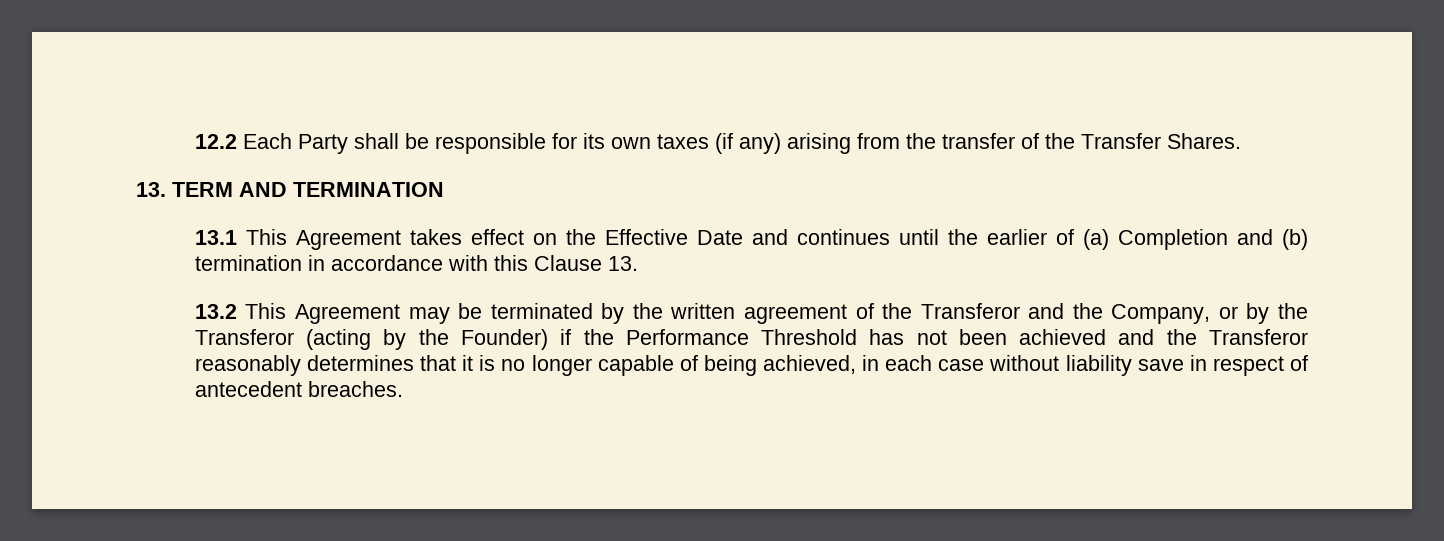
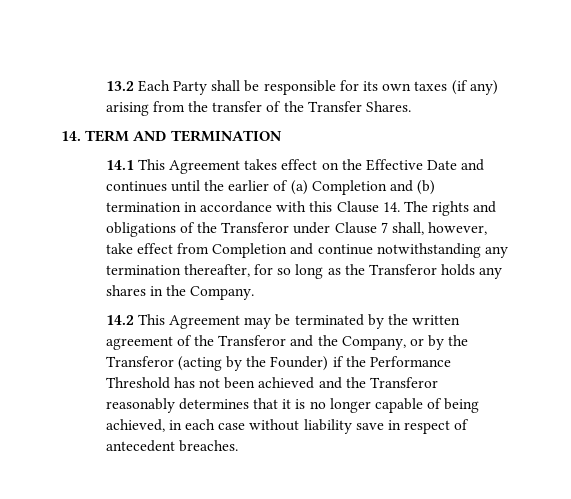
- 12.2 Each Party shall be responsible for its own taxes (if any) arising from the transfer of the Transfer Shares.
+ 13.2 Each Party shall be responsible for its own taxes (if any) arising from the transfer of the Transfer Shares.
- 13. TERM AND TERMINATION
+ 14. TERM AND TERMINATION
- 13.1 This Agreement takes effect on the Effective Date and continues until the earlier of (a) Completion and (b) termination in accordance with this Clause 13.
- 13.2 This Agreement may be terminated by the written agreement of the Transferor and the Company, or by the Transferor (acting by the Founder) if the Performance Threshold has not been achieved and the Transferor reasonably determines that it is no longer capable of being achieved, in each case without liability save in respect of antecedent breaches.
+ 14.1 This Agreement takes effect on the Effective Date and continues until the earlier of (a) Completion and (b) termination in accordance with this Clause 14. The rights and obligations of the Transferor under Clause 7 shall, however, take effect from Completion and continue notwithstanding any termination thereafter, for so long as the Transferor holds any shares in the Company.
+ 14.2 This Agreement may be terminated by the written agreement of the Transferor and the Company, or by the Transferor (acting by the Founder) if the Performance Threshold has not been achieved and the Transferor reasonably determines that it is no longer capable of being achieved, in each case without liability save in respect of antecedent breaches.

